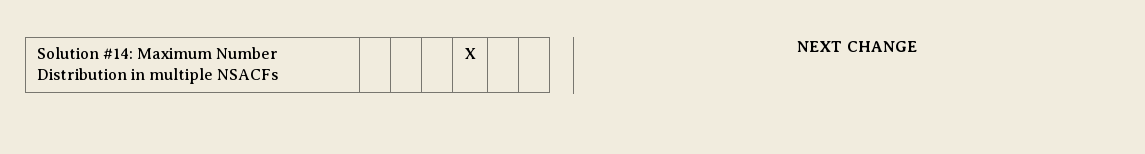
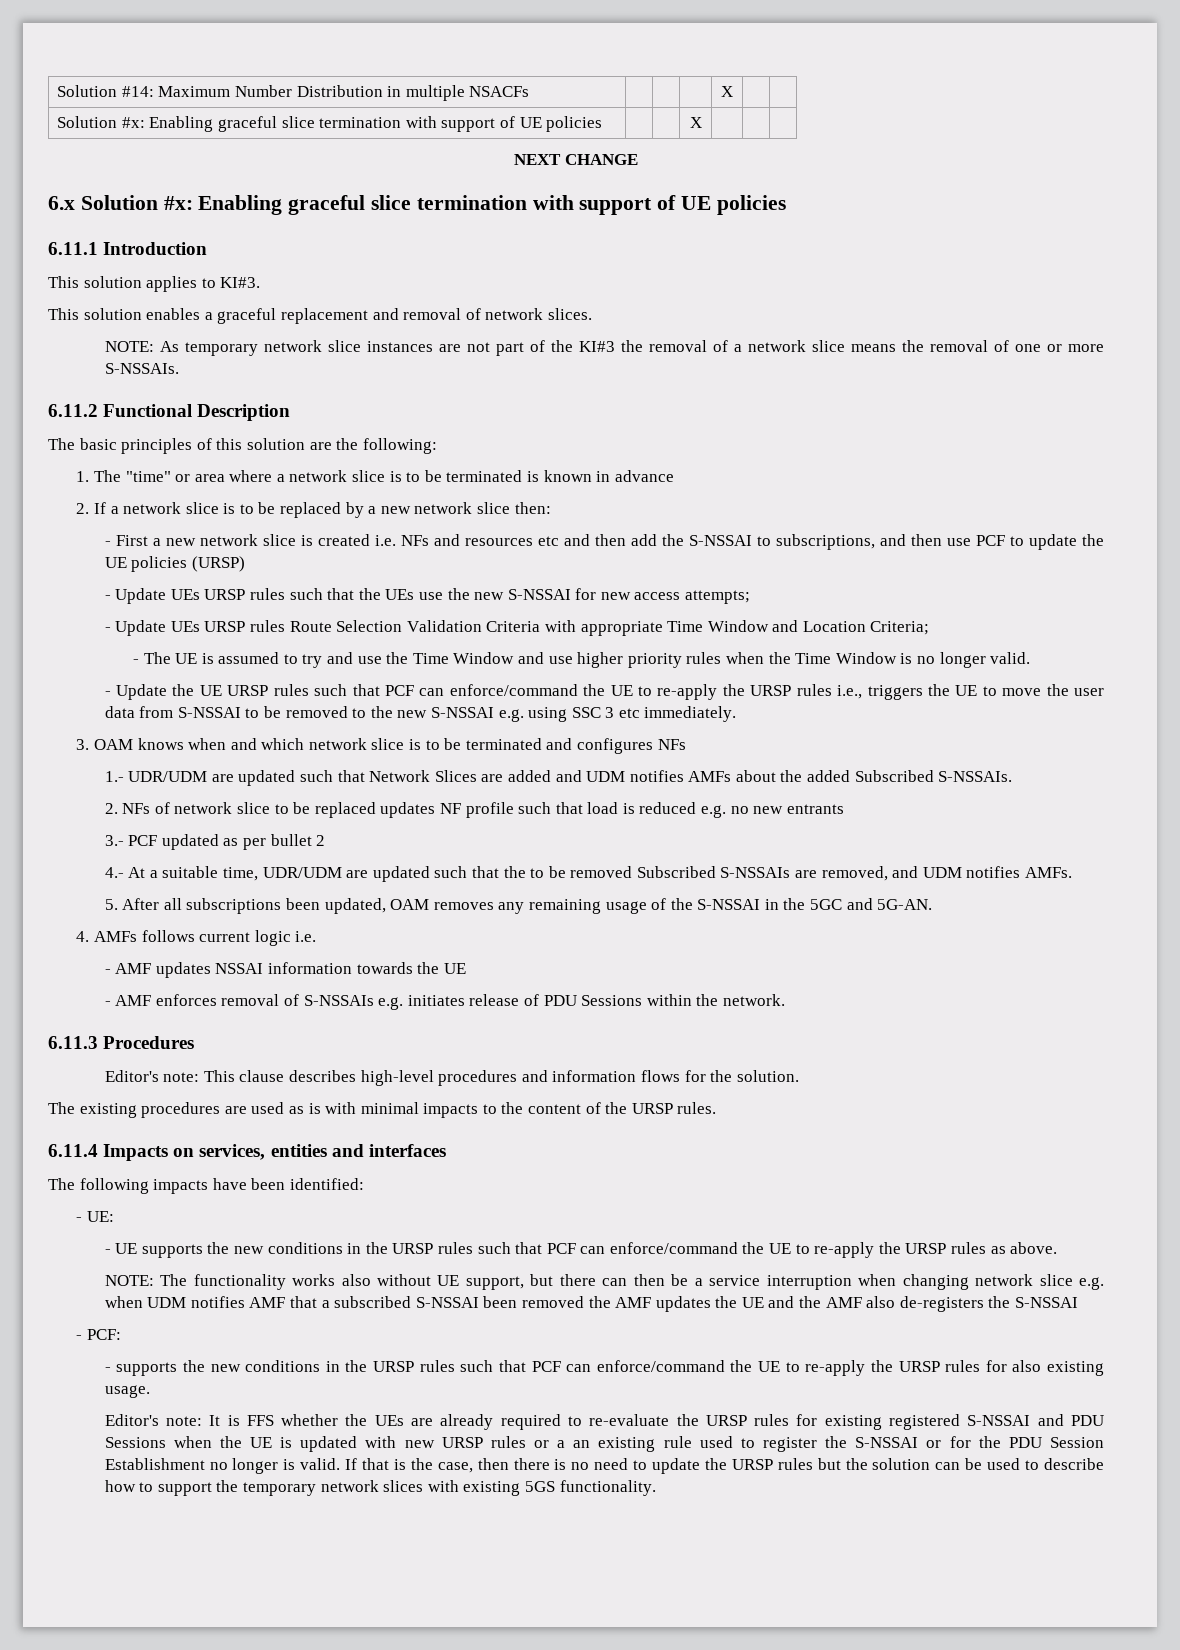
+ Solution #x: Enabling graceful slice termination with support of UE policies | | | X | | |
  NEXT CHANGE
+ 6.x Solution #x: Enabling graceful slice termination with support of UE policies
+ 6.11.1 Introduction
+ This solution applies to KI#3.
+ This solution enables a graceful replacement and removal of network slices.
+ NOTE: As temporary network slice instances are not part of the KI#3 the removal of a network slice means the removal of one or more S-NSSAIs.
+ 6.11.2 Functional Description
+ The basic principles of this solution are the following:
+ 1. The "time" or area where a network slice is to be terminated is known in advance
+ 2. If a network slice is to be replaced by a new network slice then:
+ - First a new network slice is created i.e. NFs and resources etc and then add the S-NSSAI to subscriptions, and then use PCF to update the UE policies (URSP)
+ - Update UEs URSP rules such that the UEs use the new S-NSSAI for new access attempts;
+ - Update UEs URSP rules Route Selection Validation Criteria with appropriate Time Window and Location Criteria;
+ - The UE is assumed to try and use the Time Window and use higher priority rules when the Time Window is no longer valid.
+ - Update the UE URSP rules such that PCF can enforce/command the UE to re-apply the URSP rules i.e., triggers the UE to move the user data from S-NSSAI to be removed to the new S-NSSAI e.g. using SSC 3 etc immediately.
+ 3. OAM knows when and which network slice is to be terminated and configures NFs
+ 1.- UDR/UDM are updated such that Network Slices are added and UDM notifies AMFs about the added Subscribed S-NSSAIs.
+ 2. NFs of network slice to be replaced updates NF profile such that load is reduced e.g. no new entrants
+ 3.- PCF updated as per bullet 2
+ 4.- At a suitable time, UDR/UDM are updated such that the to be removed Subscribed S-NSSAIs are removed, and UDM notifies AMFs.
+ 5. After all subscriptions been updated, OAM removes any remaining usage of the S-NSSAI in the 5GC and 5G-AN.
+ 4. AMFs follows current logic i.e.
+ - AMF updates NSSAI information towards the UE
+ - AMF enforces removal of S-NSSAIs e.g. initiates release of PDU Sessions within the network.
+ 6.11.3 Procedures
+ Editor's note: This clause describes high-level procedures and information flows for the solution.
+ The existing procedures are used as is with minimal impacts to the content of the URSP rules.
+ 6.11.4 Impacts on services, entities and interfaces
+ The following impacts have been identified:
+ - UE:
+ - UE supports the new conditions in the URSP rules such that PCF can enforce/command the UE to re-apply the URSP rules as above.
+ NOTE: The functionality works also without UE support, but there can then be a service interruption when changing network slice e.g. when UDM notifies AMF that a subscribed S-NSSAI been removed the AMF updates the UE and the AMF also de-registers the S-NSSAI
+ - PCF:
+ - supports the new conditions in the URSP rules such that PCF can enforce/command the UE to re-apply the URSP rules for also existing usage.
+ Editor's note: It is FFS whether the UEs are already required to re-evaluate the URSP rules for existing registered S-NSSAI and PDU Sessions when the UE is updated with new URSP rules or a an existing rule used to register the S-NSSAI or for the PDU Session Establishment no longer is valid. If that is the case, then there is no need to update the URSP rules but the solution can be used to describe how to support the temporary network slices with existing 5GS functionality.

